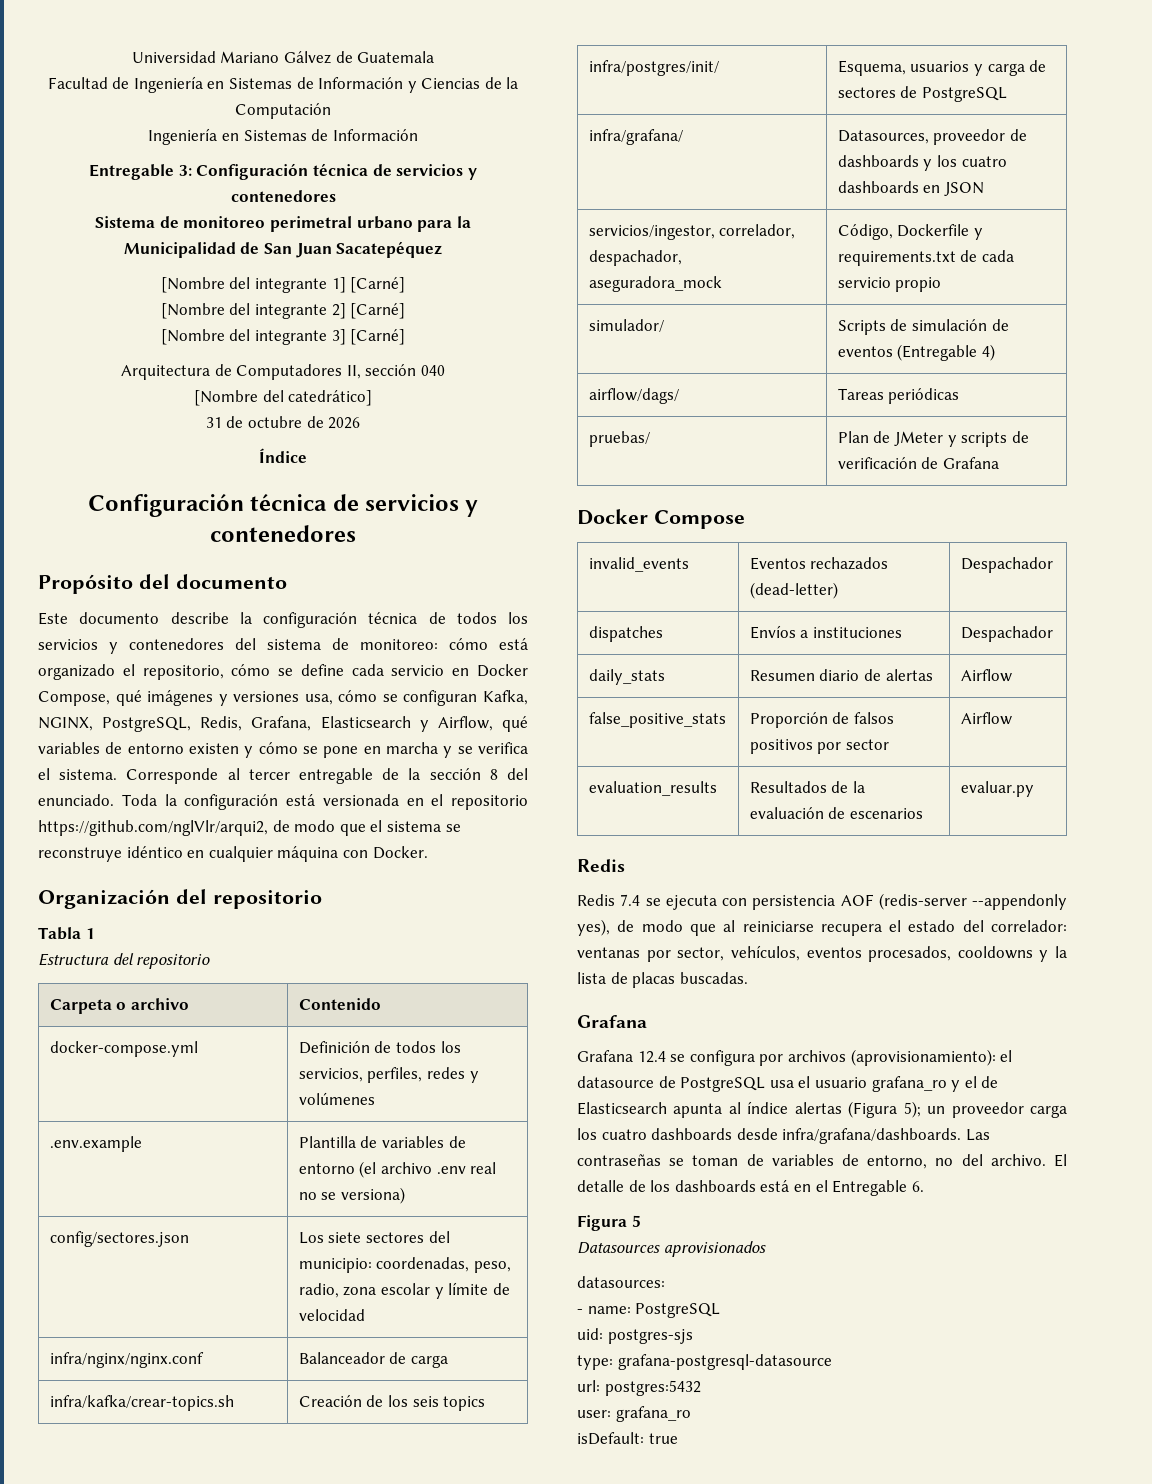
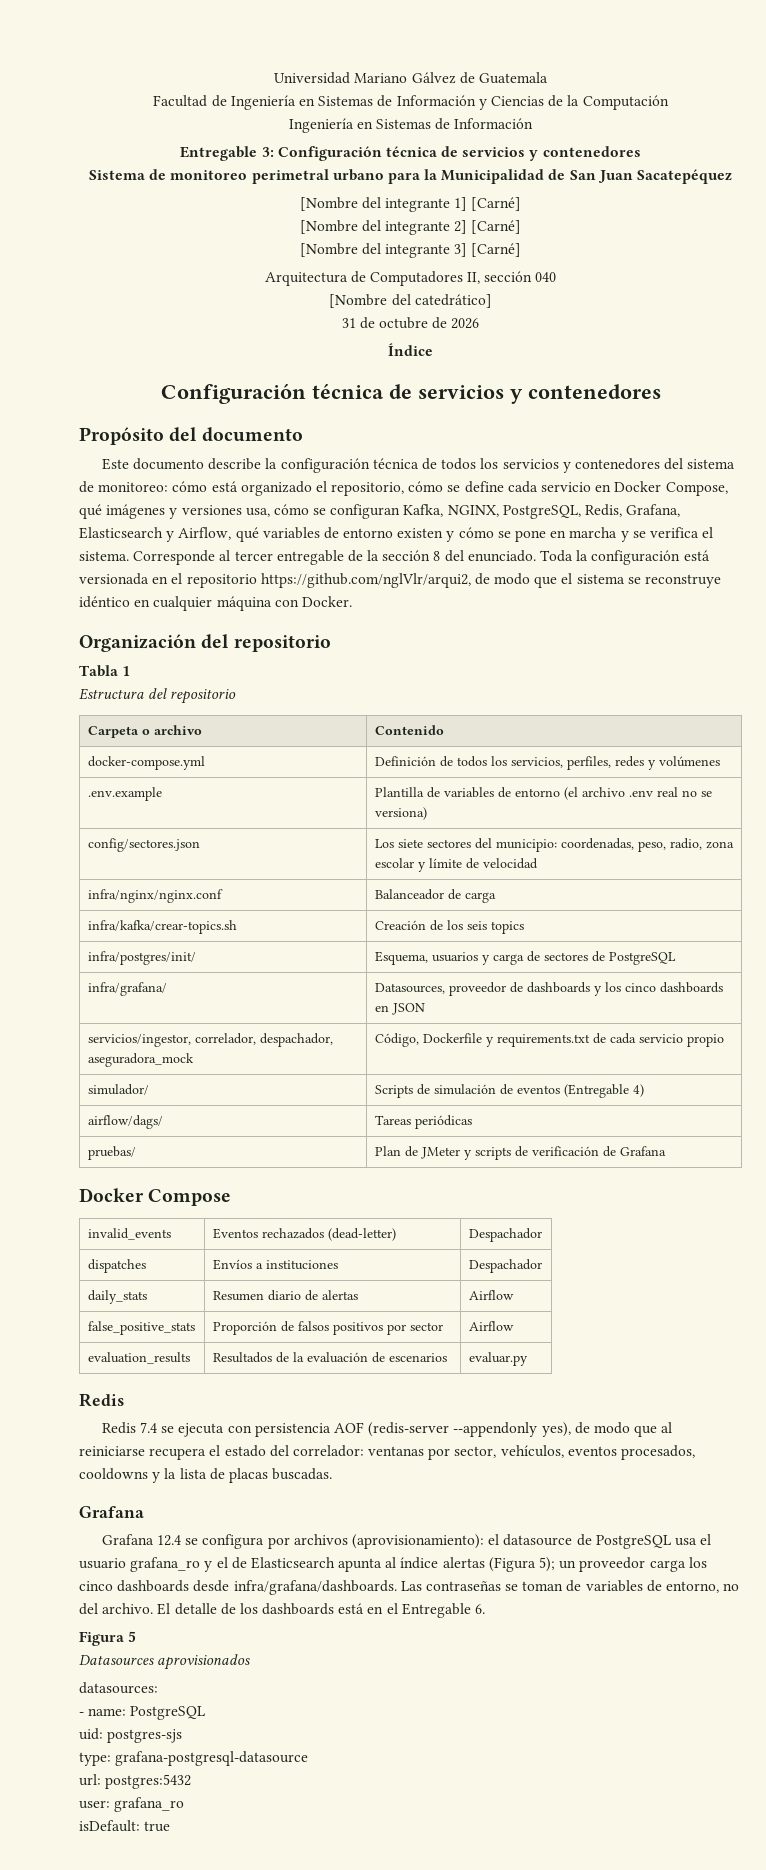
- infra/grafana/ | Datasources, proveedor de dashboards y los cuatro dashboards en JSON
+ infra/grafana/ | Datasources, proveedor de dashboards y los cinco dashboards en JSON
- Grafana 12.4 se configura por archivos (aprovisionamiento): el datasource de PostgreSQL usa el usuario grafana_ro y el de Elasticsearch apunta al índice alertas (Figura 5); un proveedor carga los cuatro dashboards desde infra/grafana/dashboards.
+ Grafana 12.4 se configura por archivos (aprovisionamiento): el datasource de PostgreSQL usa el usuario grafana_ro y el de Elasticsearch apunta al índice alertas (Figura 5); un proveedor carga los cinco dashboards desde infra/grafana/dashboards.

